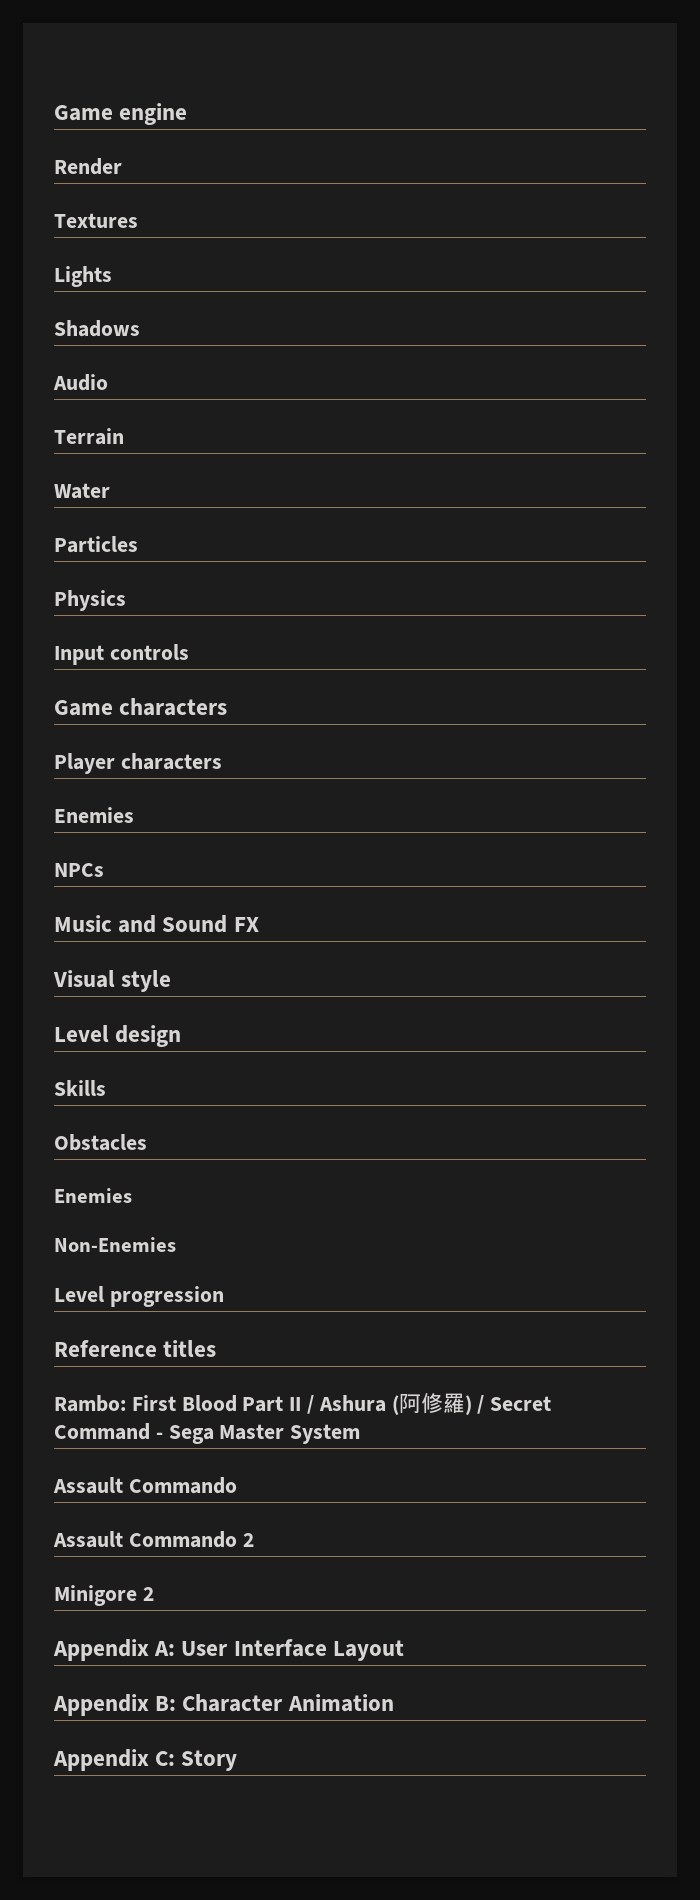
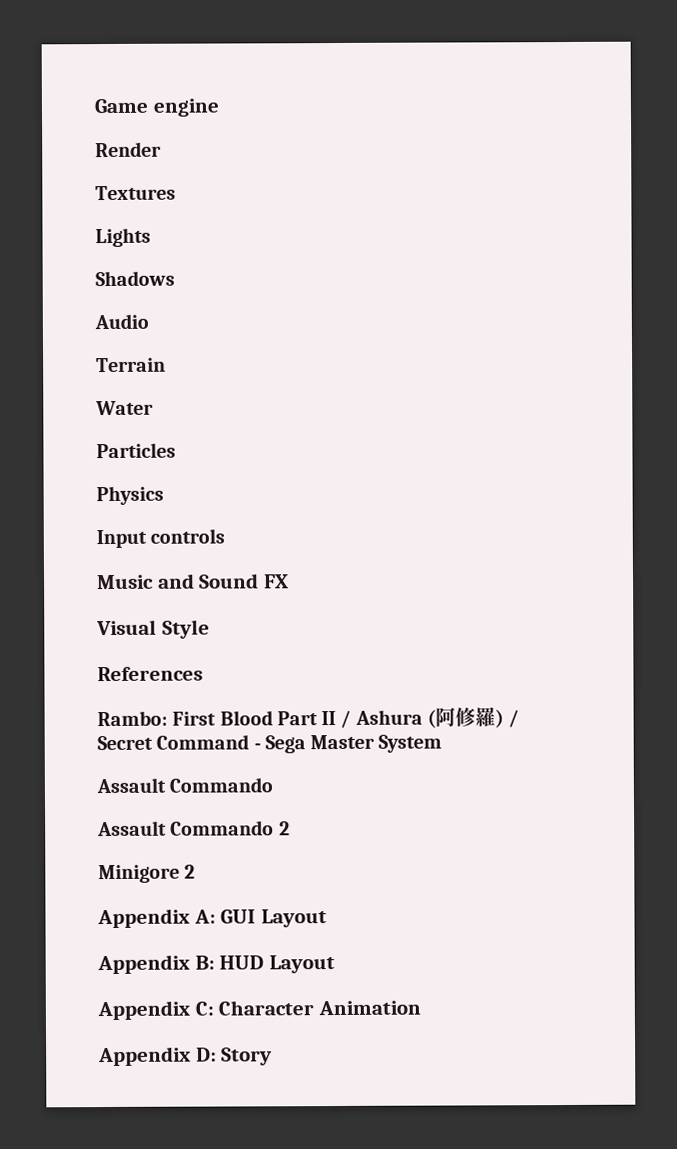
- Game characters
- Player characters
- Enemies
- NPCs
- Visual style
- Level design
- Skills
- Obstacles
- Enemies
- Non-Enemies
- Level progression
- Reference titles
+ Visual Style
+ References
- Appendix A: User Interface Layout
+ Appendix A: GUI Layout
- Appendix B: Character Animation
+ Appendix B: HUD Layout
+ Appendix C: Character Animation
- Appendix C: Story
+ Appendix D: Story

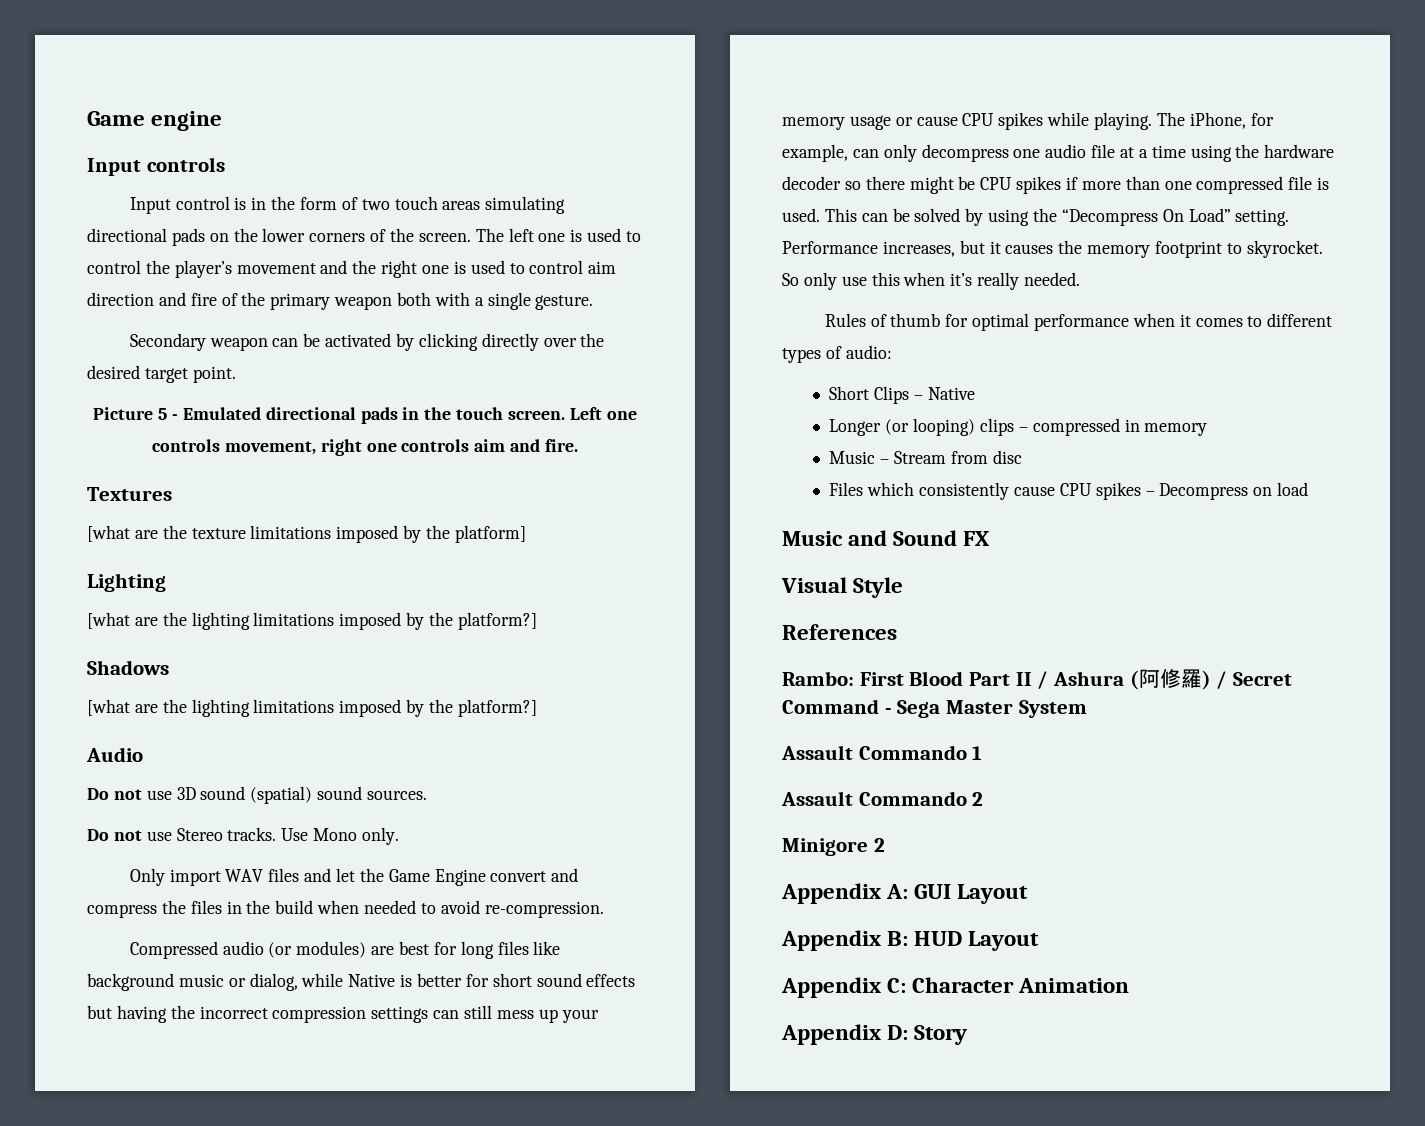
- Render
+ Input controls
+ Input control is in the form of two touch areas simulating directional pads on the lower corners of the screen. The left one is used to control the player’s movement and the right one is used to control aim direction and fire of the primary weapon both with a single gesture.
+ Secondary weapon can be activated by clicking directly over the desired target point.
+ Picture 5 - Emulated directional pads in the touch screen. Left one controls movement, right one controls aim and fire.
  Textures
- Lights
+ [what are the texture limitations imposed by the platform]
+ Lighting
+ [what are the lighting limitations imposed by the platform?]
  Shadows
+ [what are the lighting limitations imposed by the platform?]
  Audio
- Terrain
- Water
- Particles
- Physics
- Input controls
+ Do not use 3D sound (spatial) sound sources.
+ Do not use Stereo tracks. Use Mono only.
+ Only import WAV files and let the Game Engine convert and compress the files in the build when needed to avoid re-compression.
+ Compressed audio (or modules) are best for long files like background music or dialog, while Native is better for short sound effects but having the incorrect compression settings can still mess up your memory usage or cause CPU spikes while playing. The iPhone, for example, can only decompress one audio file at a time using the hardware decoder so there might be CPU spikes if more than one compressed file is used. This can be solved by using the “Decompress On Load” setting. Performance increases, but it causes the memory footprint to skyrocket. So only use this when it’s really needed.
+ Rules of thumb for optimal performance when it comes to different types of audio:
+ Short Clips – Native
+ Longer (or looping) clips – compressed in memory
+ Music – Stream from disc
+ Files which consistently cause CPU spikes – Decompress on load
  Rambo: First Blood Part II / Ashura (阿修羅) / Secret Command - Sega Master System
- Assault Commando
+ Assault Commando 1

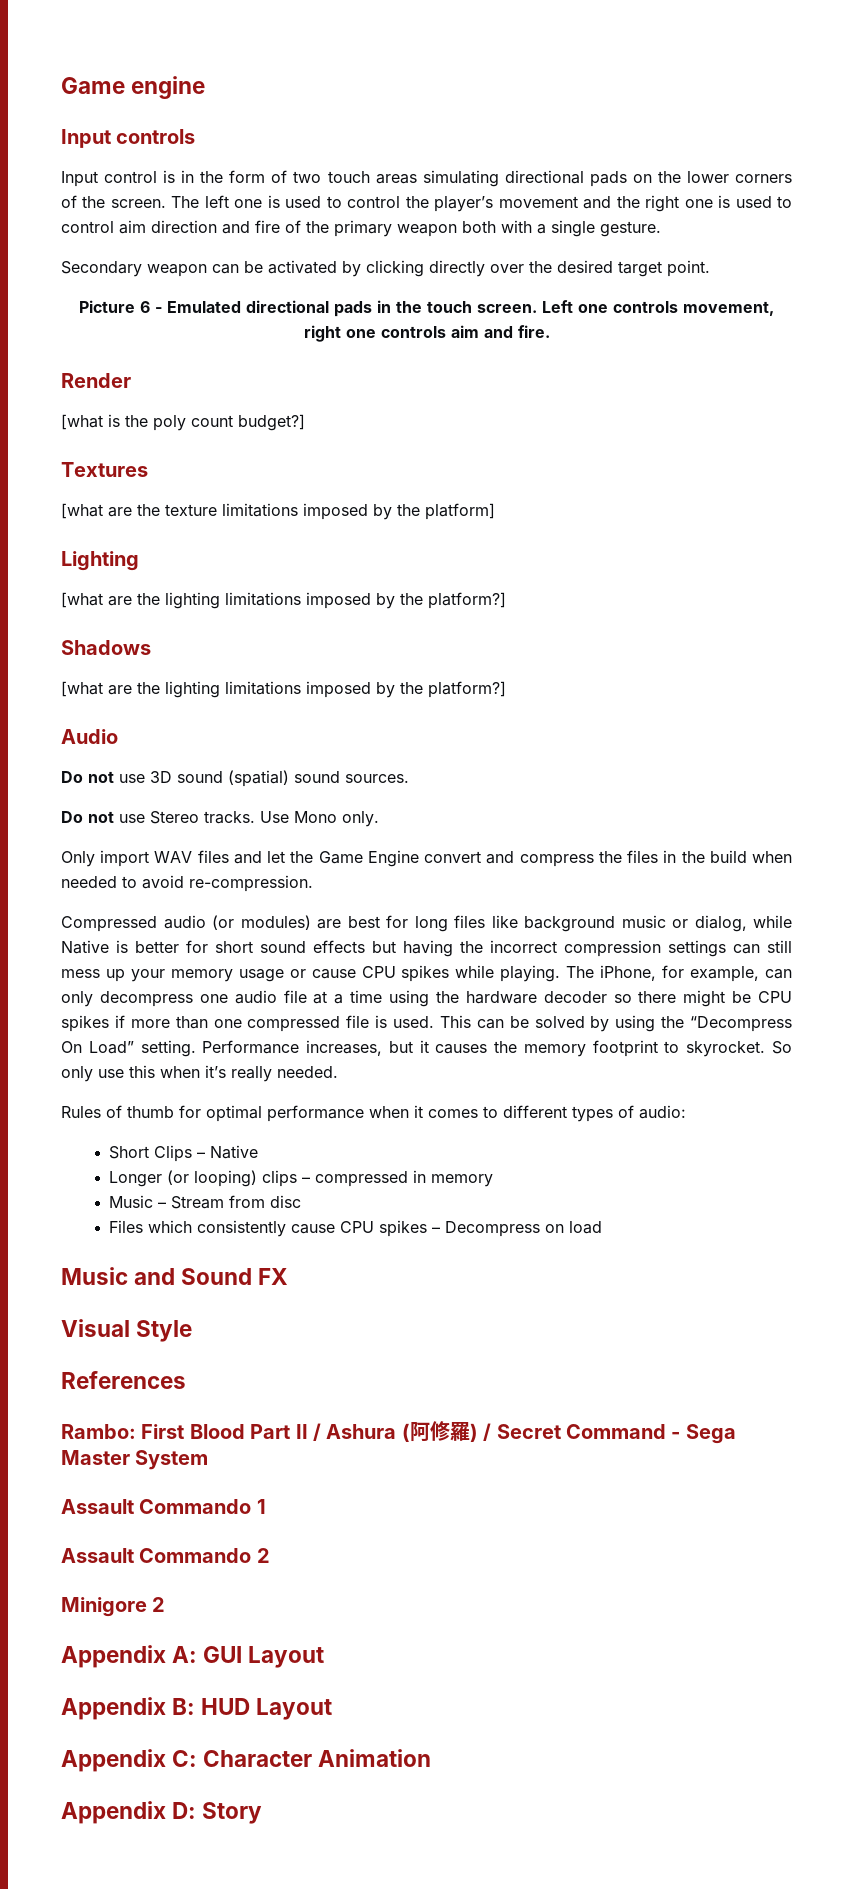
- Picture 5 - Emulated directional pads in the touch screen.
+ Picture 6 - Emulated directional pads in the touch screen.
+ Render
+ [what is the poly count budget?]

